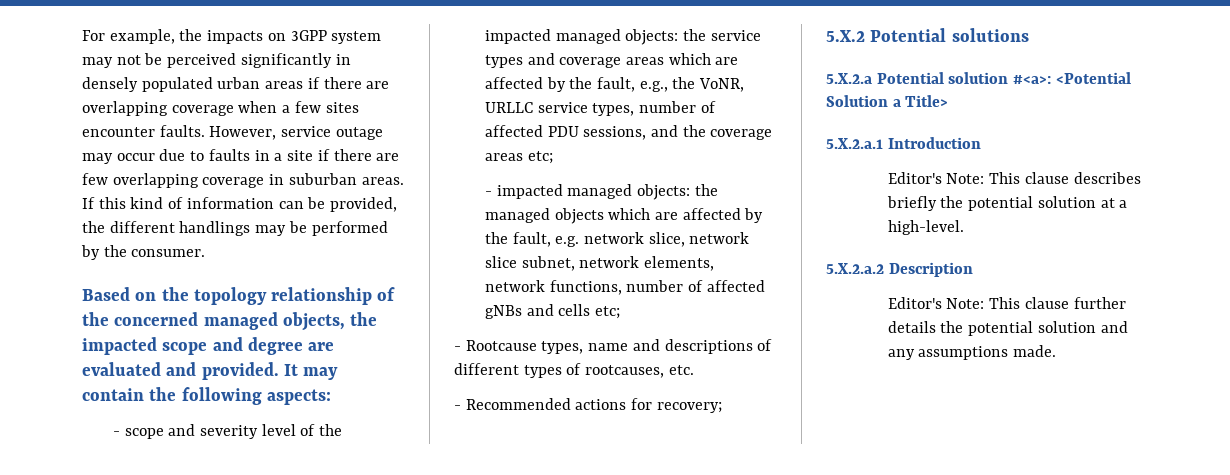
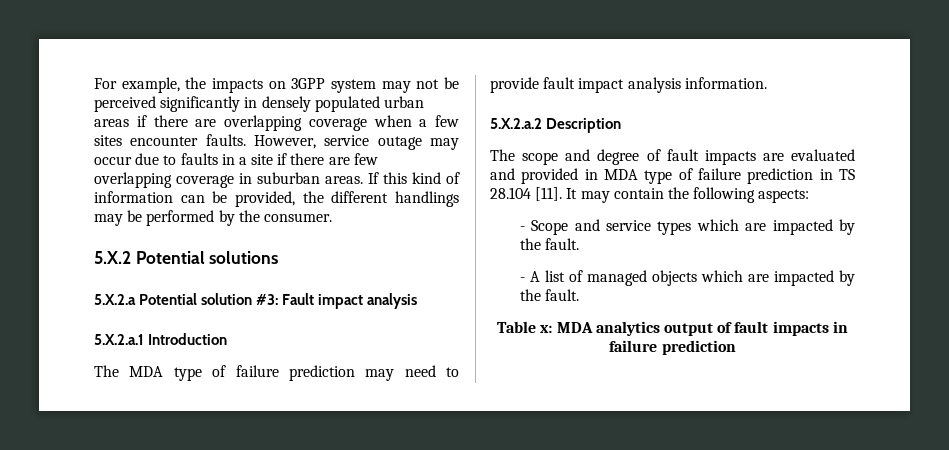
- Based on the topology relationship of the concerned managed objects, the impacted scope and degree are evaluated and provided.
+ 5.X.2 Potential solutions
+ 5.X.2.a Potential solution #3: Fault impact analysis
+ 5.X.2.a.1 Introduction
+ The MDA type of failure prediction may need to provide fault impact analysis information.
+ 5.X.2.a.2 Description
+ The scope and degree of fault impacts are evaluated and provided in MDA type of failure prediction in TS 28.104 [11].
- - scope and severity level of the impacted managed objects: the service types and coverage areas which are affected by the fault, e.g., the VoNR, URLLC service types, number of affected PDU sessions, and the coverage areas etc;
- - impacted managed objects: the managed objects which are affected by the fault, e.g. network slice, network slice subnet, network elements, network functions, number of affected gNBs and cells etc;
- - Rootcause types, name and descriptions of different types of rootcauses, etc.
- - Recommended actions for recovery;
- 5.X.2 Potential solutions
- 5.X.2.a Potential solution #<a>: <Potential Solution a Title>
- 5.X.2.a.1 Introduction
- Editor's Note: This clause describes briefly the potential solution at a high-level.
- 5.X.2.a.2 Description
- Editor's Note: This clause further details the potential solution and any assumptions made.
+ - Scope and service types which are impacted by the fault.
+ - A list of managed objects which are impacted by the fault.
+ Table x: MDA analytics output of fault impacts in failure prediction

